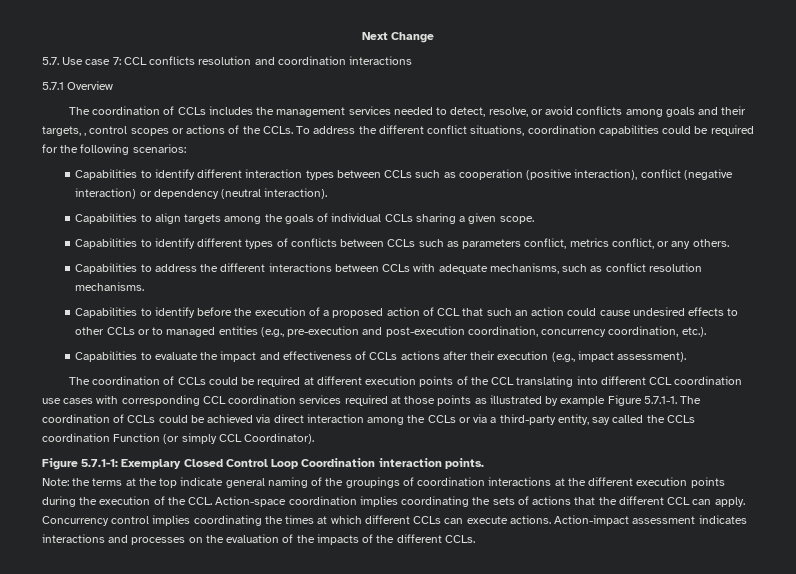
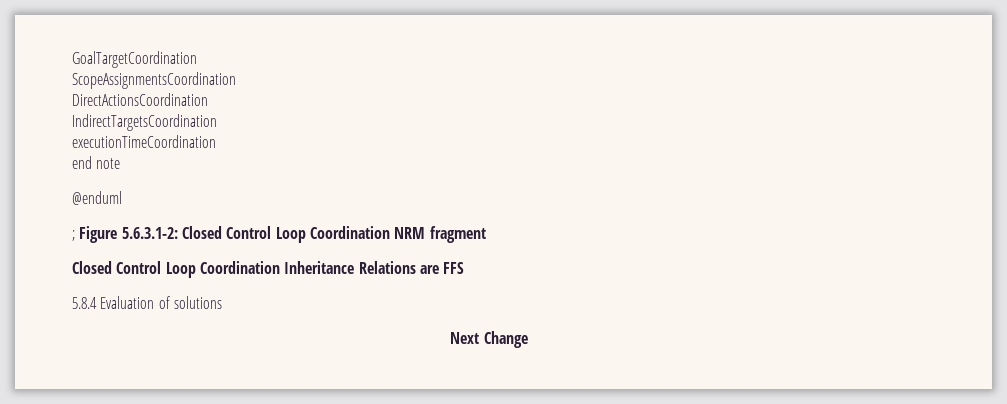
+ GoalTargetCoordination
+ ScopeAssignmentsCoordination
+ DirectActionsCoordination
+ IndirectTargetsCoordination
+ executionTimeCoordination
+ end note
+ @enduml
+ ; Figure 5.6.3.1-2: Closed Control Loop Coordination NRM fragment
+ Closed Control Loop Coordination Inheritance Relations are FFS
+ 5.8.4 Evaluation of solutions
  Next Change
- 5.7. Use case 7: CCL conflicts resolution and coordination interactions
- 5.7.1 Overview
- The coordination of CCLs includes the management services needed to detect, resolve, or avoid conflicts among goals and their targets, , control scopes or actions of the CCLs. To address the different conflict situations, coordination capabilities could be required for the following scenarios:
- Capabilities to identify different interaction types between CCLs such as cooperation (positive interaction), conflict (negative interaction) or dependency (neutral interaction).
- Capabilities to align targets among the goals of individual CCLs sharing a given scope.
- Capabilities to identify different types of conflicts between CCLs such as parameters conflict, metrics conflict, or any others.
- Capabilities to address the different interactions between CCLs with adequate mechanisms, such as conflict resolution mechanisms.
- Capabilities to identify before the execution of a proposed action of CCL that such an action could cause undesired effects to other CCLs or to managed entities (e.g., pre-execution and post-execution coordination, concurrency coordination, etc.).
- Capabilities to evaluate the impact and effectiveness of CCLs actions after their execution (e.g., impact assessment).
- The coordination of CCLs could be required at different execution points of the CCL translating into different CCL coordination use cases with corresponding CCL coordination services required at those points as illustrated by example Figure 5.7.1-1. The coordination of CCLs could be achieved via direct interaction among the CCLs or via a third-party entity, say called the CCLs coordination Function (or simply CCL Coordinator).
- Figure 5.7.1-1: Exemplary Closed Control Loop Coordination interaction points.
- Note: the terms at the top indicate general naming of the groupings of coordination interactions at the different execution points during the execution of the CCL. Action-space coordination implies coordinating the sets of actions that the different CCL can apply. Concurrency control implies coordinating the times at which different CCLs can execute actions. Action-impact assessment indicates interactions and processes on the evaluation of the impacts of the different CCLs.

